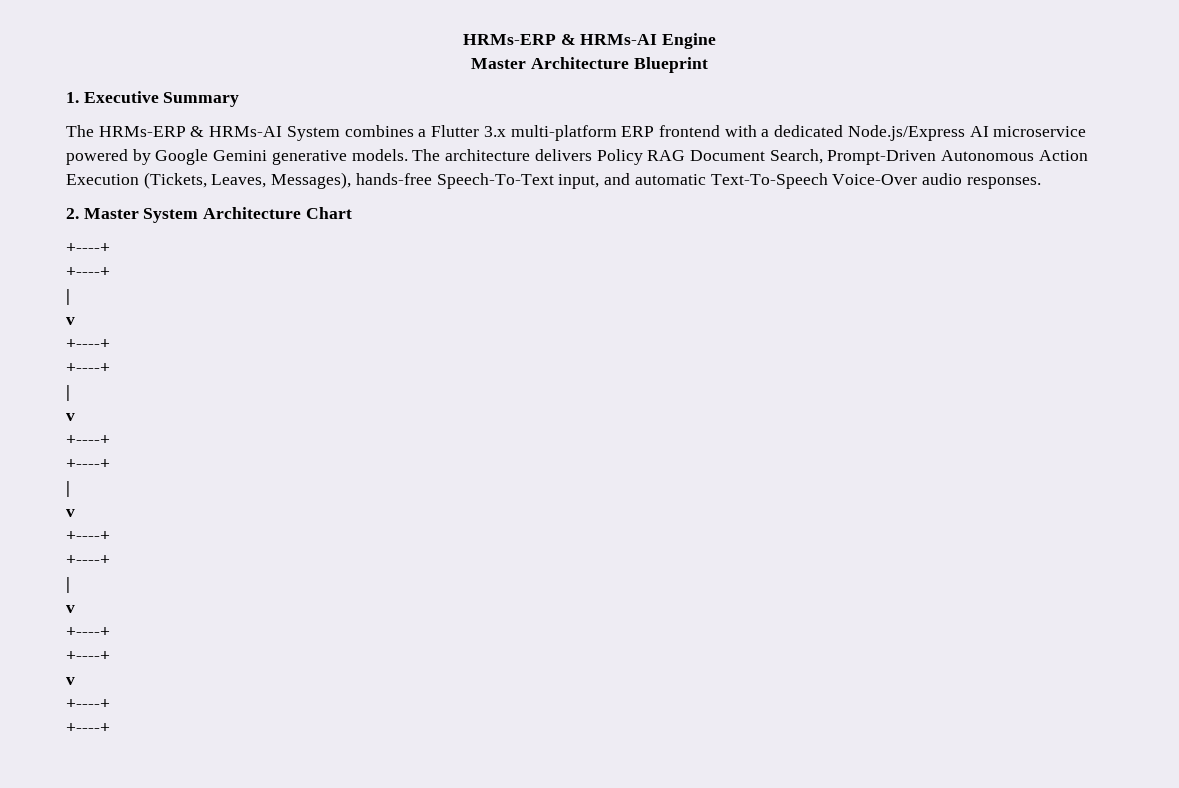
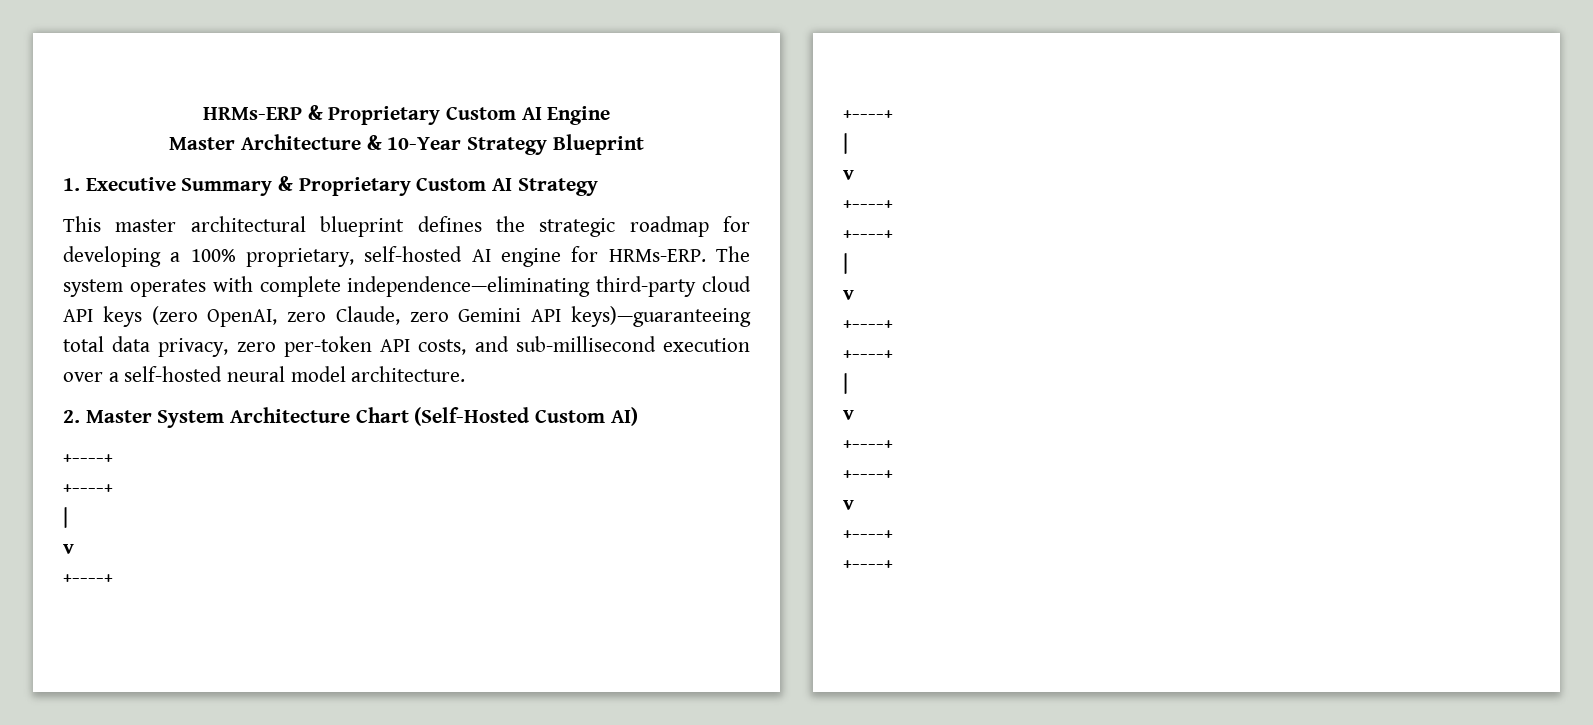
- HRMs-ERP & HRMs-AI Engine
+ HRMs-ERP & Proprietary Custom AI Engine
- Master Architecture Blueprint
+ Master Architecture & 10-Year Strategy Blueprint
- 1. Executive Summary
- The HRMs-ERP & HRMs-AI System combines a Flutter 3.x multi-platform ERP frontend with a dedicated Node.js/Express AI microservice powered by Google Gemini generative models. The architecture delivers Policy RAG Document Search, Prompt-Driven Autonomous Action Execution (Tickets, Leaves, Messages), hands-free Speech-To-Text input, and automatic Text-To-Speech Voice-Over audio responses.
+ 1. Executive Summary & Proprietary Custom AI Strategy
+ This master architectural blueprint defines the strategic roadmap for developing a 100% proprietary, self-hosted AI engine for HRMs-ERP. The system operates with complete independence—eliminating third-party cloud API keys (zero OpenAI, zero Claude, zero Gemini API keys)—guaranteeing total data privacy, zero per-token API costs, and sub-millisecond execution over a self-hosted neural model architecture.
- 2. Master System Architecture Chart
+ 2. Master System Architecture Chart (Self-Hosted Custom AI)

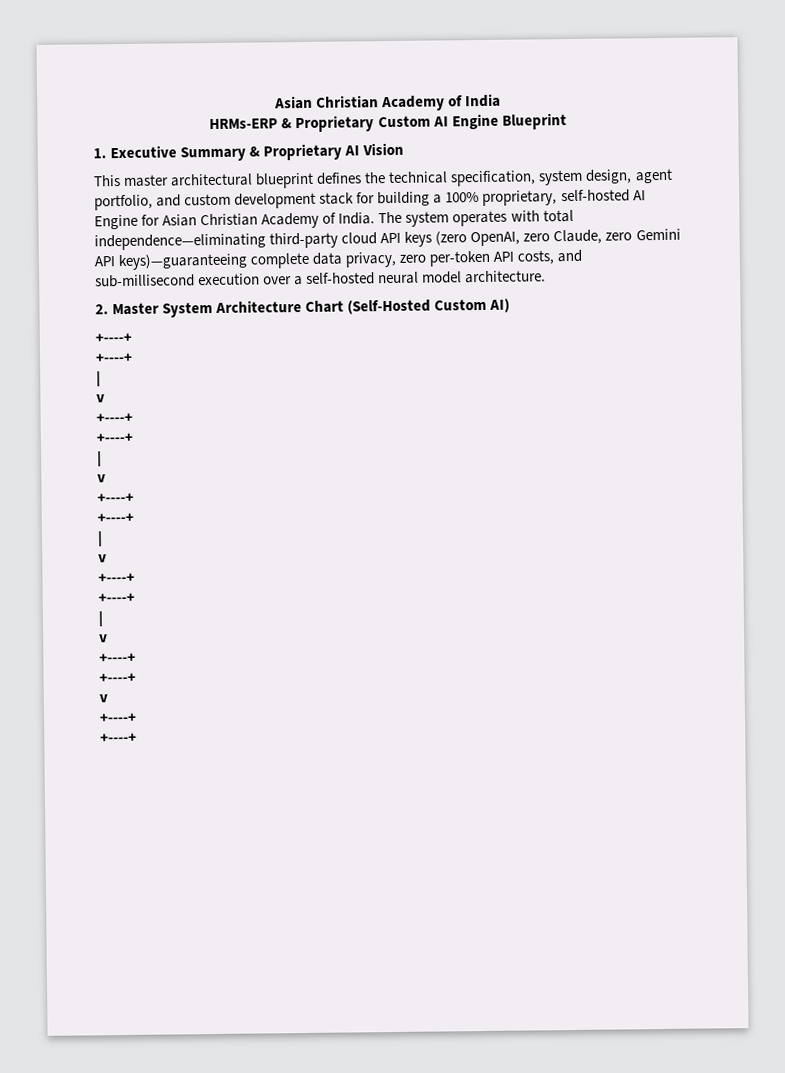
+ Asian Christian Academy of India
- HRMs-ERP & Proprietary Custom AI Engine
- Master Architecture & 10-Year Strategy Blueprint
+ HRMs-ERP & Proprietary Custom AI Engine Blueprint
- 1. Executive Summary & Proprietary Custom AI Strategy
+ 1. Executive Summary & Proprietary AI Vision
- This master architectural blueprint defines the strategic roadmap for developing a 100% proprietary, self-hosted AI engine for HRMs-ERP.
+ This master architectural blueprint defines the technical specification, system design, agent portfolio, and custom development stack for building a 100% proprietary, self-hosted AI Engine for Asian Christian Academy of India.
- The system operates with complete independence—eliminating third-party cloud API keys (zero OpenAI, zero Claude, zero Gemini API keys)—guaranteeing total data privacy, zero per-token API costs, and sub-millisecond execution over a self-hosted neural model architecture.
+ The system operates with total independence—eliminating third-party cloud API keys (zero OpenAI, zero Claude, zero Gemini API keys)—guaranteeing complete data privacy, zero per-token API costs, and sub-millisecond execution over a self-hosted neural model architecture.

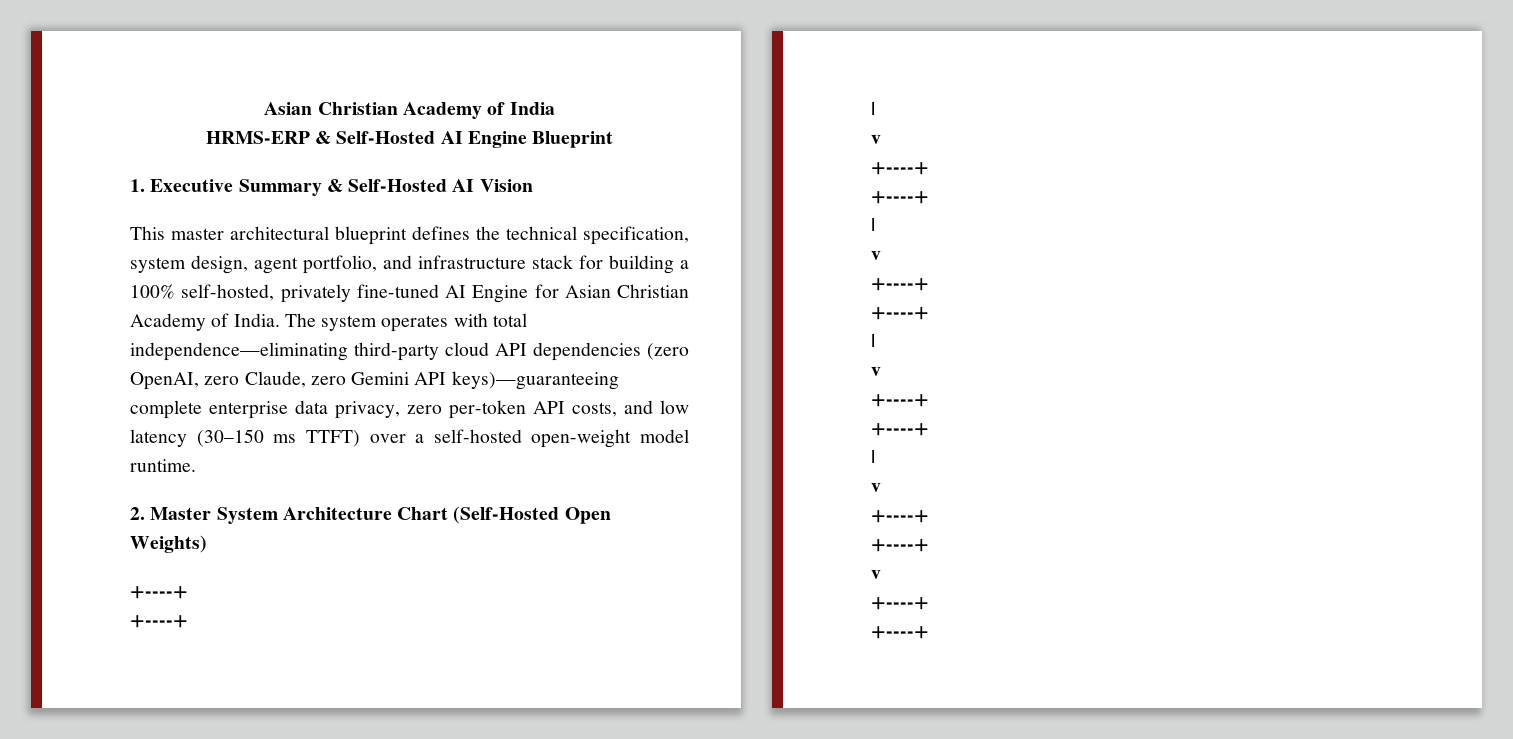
- HRMs-ERP & Proprietary Custom AI Engine Blueprint
+ HRMS-ERP & Self-Hosted AI Engine Blueprint
- 1. Executive Summary & Proprietary AI Vision
+ 1. Executive Summary & Self-Hosted AI Vision
- This master architectural blueprint defines the technical specification, system design, agent portfolio, and custom development stack for building a 100% proprietary, self-hosted AI Engine for Asian Christian Academy of India.
+ This master architectural blueprint defines the technical specification, system design, agent portfolio, and infrastructure stack for building a 100% self-hosted, privately fine-tuned AI Engine for Asian Christian Academy of India.
- The system operates with total independence—eliminating third-party cloud API keys (zero OpenAI, zero Claude, zero Gemini API keys)—guaranteeing complete data privacy, zero per-token API costs, and sub-millisecond execution over a self-hosted neural model architecture.
+ The system operates with total independence—eliminating third-party cloud API dependencies (zero OpenAI, zero Claude, zero Gemini API keys)—guaranteeing complete enterprise data privacy, zero per-token API costs, and low latency (30–150 ms TTFT) over a self-hosted open-weight model runtime.
- 2. Master System Architecture Chart (Self-Hosted Custom AI)
+ 2. Master System Architecture Chart (Self-Hosted Open Weights)

